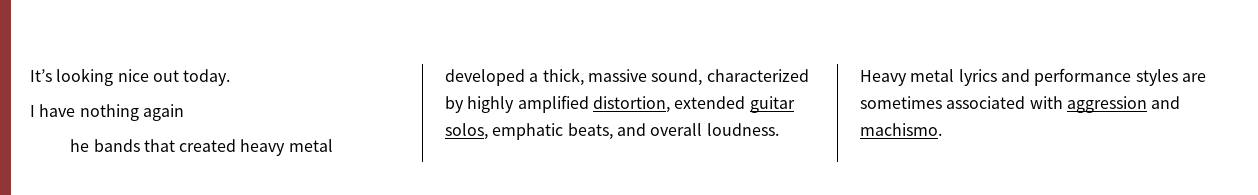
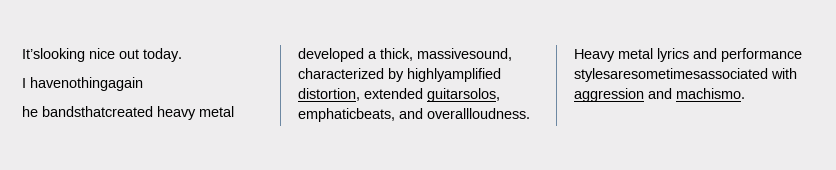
- It’s looking nice out today.
+ It’slooking nice out today.
- I have nothing again
- he bands that created heavy metal developed a thick, massive sound, characterized by highly amplified distortion, extended guitar solos, emphatic beats, and overall loudness.
+ I havenothingagain
+ he bandsthatcreated heavy metal developed a thick, massivesound, characterized by highlyamplified distortion, extended guitarsolos, emphaticbeats, and overallloudness.
- Heavy metal lyrics and performance styles are sometimes associated with aggression and machismo.
+ Heavy metal lyrics and performance stylesaresometimesassociated with aggression and machismo.

